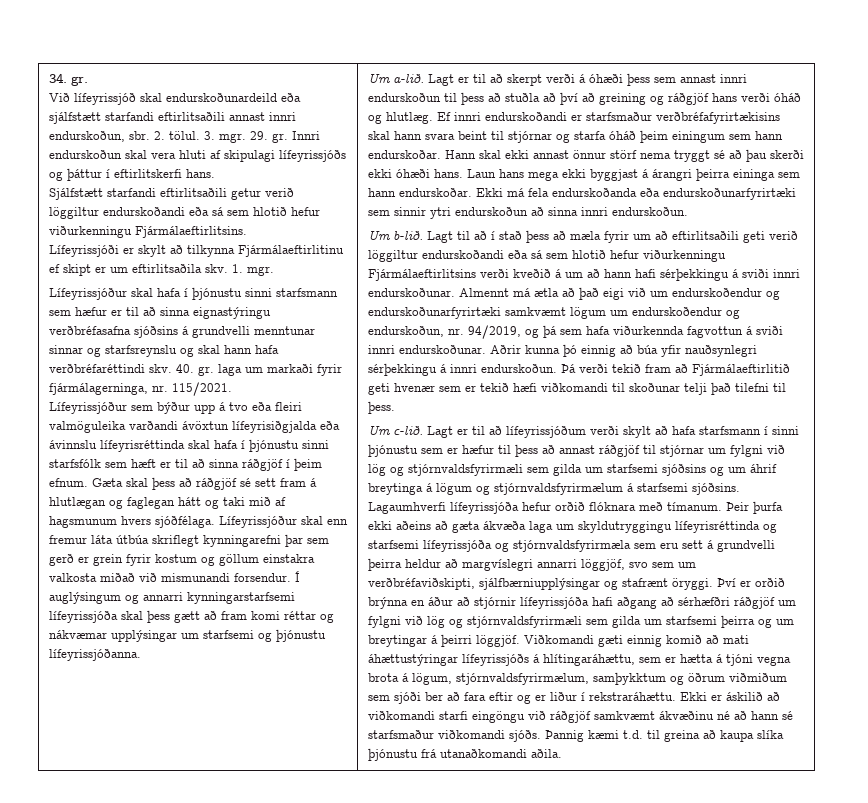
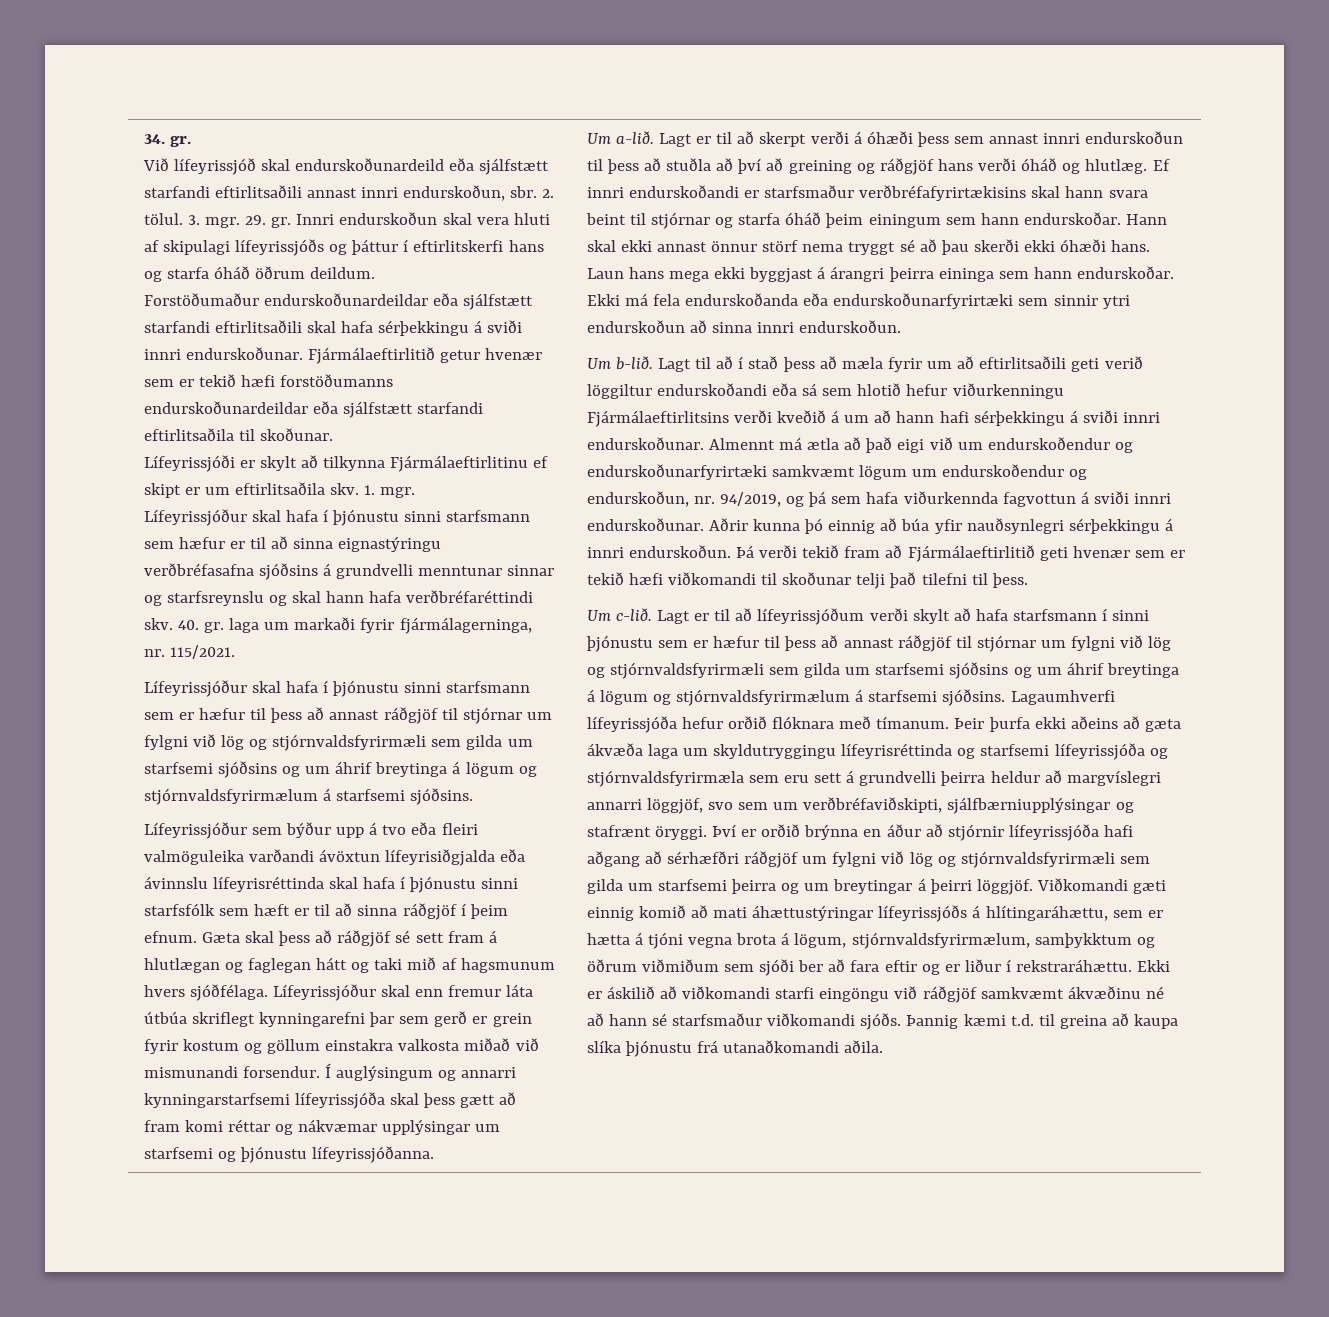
- Innri endurskoðun skal vera hluti af skipulagi lífeyrissjóðs og þáttur í eftirlitskerfi hans.
- Sjálfstætt starfandi eftirlitsaðili getur verið löggiltur endurskoðandi eða sá sem hlotið hefur viðurkenningu Fjármálaeftirlitsins.
+ Innri endurskoðun skal vera hluti af skipulagi lífeyrissjóðs og þáttur í eftirlitskerfi hans og starfa óháð öðrum deildum.
+ Forstöðumaður endurskoðunardeildar eða sjálfstætt starfandi eftirlitsaðili skal hafa sérþekkingu á sviði innri endurskoðunar. Fjármálaeftirlitið getur hvenær sem er tekið hæfi forstöðumanns endurskoðunardeildar eða sjálfstætt starfandi eftirlitsaðila til skoðunar.
+ Lífeyrissjóður skal hafa í þjónustu sinni starfsmann sem er hæfur til þess að annast ráðgjöf til stjórnar um fylgni við lög og stjórnvaldsfyrirmæli sem gilda um starfsemi sjóðsins og um áhrif breytinga á lögum og stjórnvaldsfyrirmælum á starfsemi sjóðsins.

